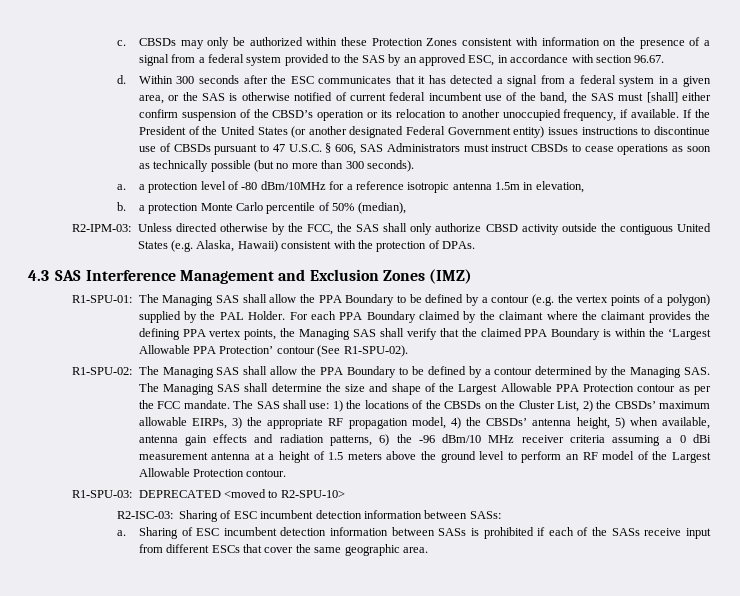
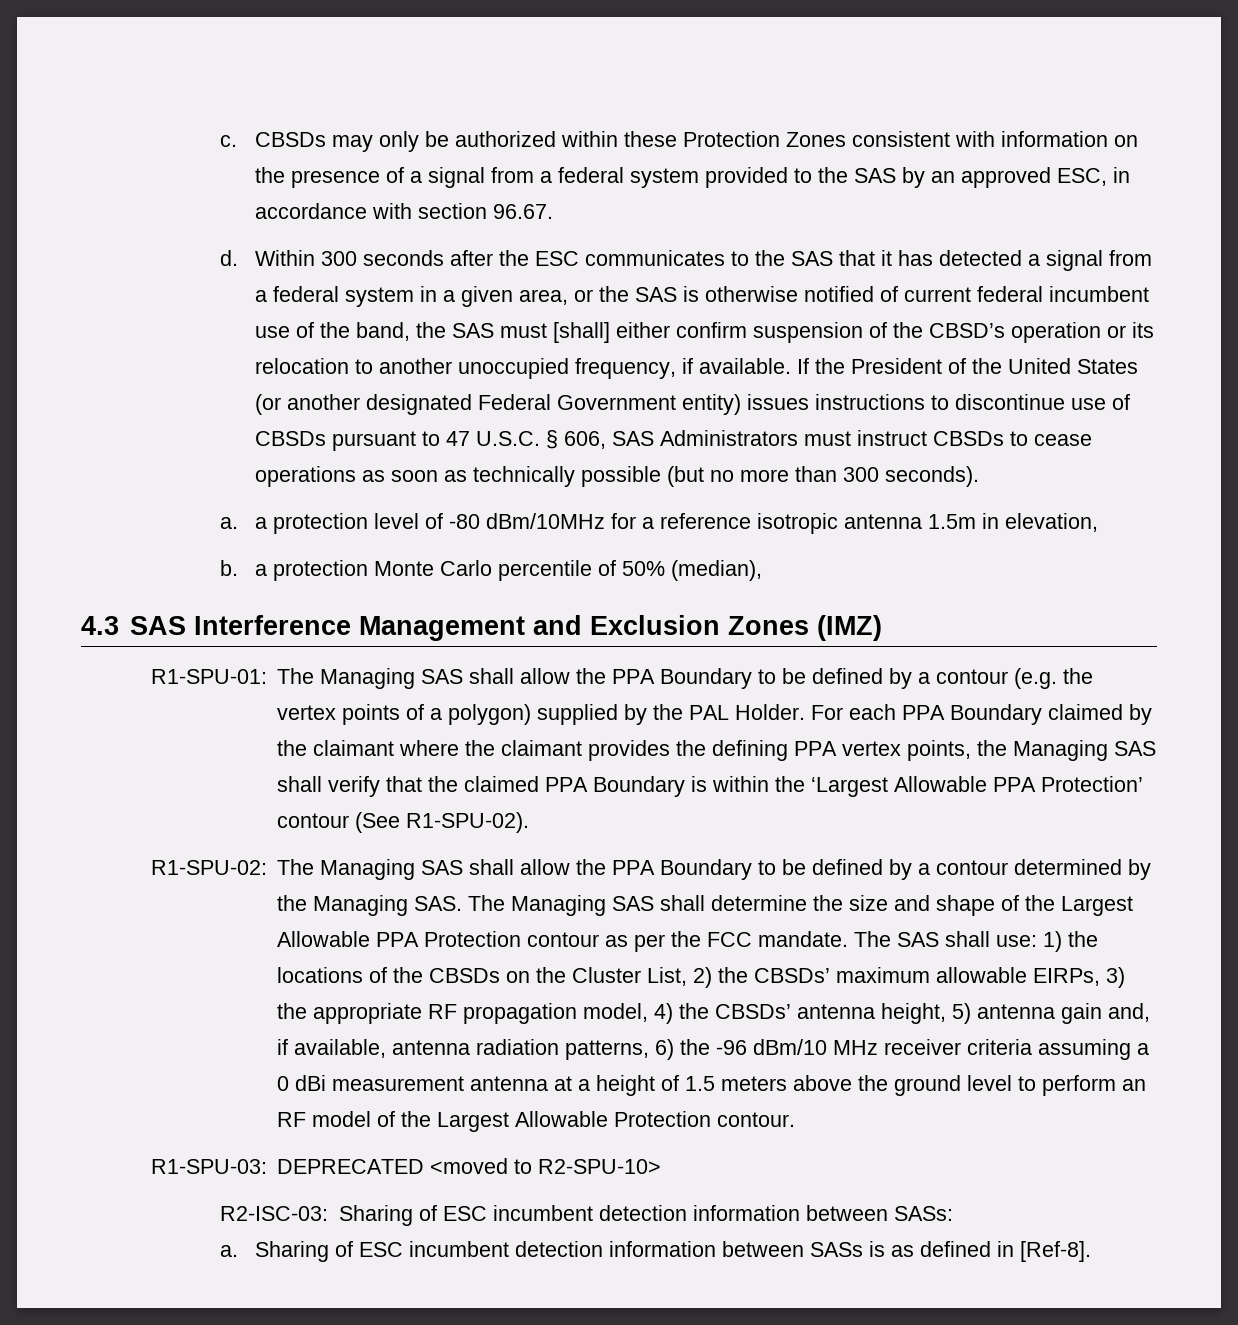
- Within 300 seconds after the ESC communicates that it has detected a signal from a federal system in a given area, or the SAS is otherwise notified of current federal incumbent use of the band, the SAS must [shall] either confirm suspension of the CBSD’s operation or its relocation to another unoccupied frequency, if available.
+ Within 300 seconds after the ESC communicates to the SAS that it has detected a signal from a federal system in a given area, or the SAS is otherwise notified of current federal incumbent use of the band, the SAS must [shall] either confirm suspension of the CBSD’s operation or its relocation to another unoccupied frequency, if available.
- R2-IPM-03: Unless directed otherwise by the FCC, the SAS shall only authorize CBSD activity outside the contiguous United States (e.g. Alaska, Hawaii) consistent with the protection of DPAs.
- 1) the locations of the CBSDs on the Cluster List, 2) the CBSDs’ maximum allowable EIRPs, 3) the appropriate RF propagation model, 4) the CBSDs’ antenna height, 5) when available, antenna gain effects and radiation patterns, 6) the -96 dBm/10 MHz receiver criteria assuming a 0 dBi measurement antenna at a height of 1.5 meters above the ground level to perform an RF model of the Largest Allowable Protection contour.
+ 1) the locations of the CBSDs on the Cluster List, 2) the CBSDs’ maximum allowable EIRPs, 3) the appropriate RF propagation model, 4) the CBSDs’ antenna height, 5) antenna gain and, if available, antenna radiation patterns, 6) the -96 dBm/10 MHz receiver criteria assuming a 0 dBi measurement antenna at a height of 1.5 meters above the ground level to perform an RF model of the Largest Allowable Protection contour.
- Sharing of ESC incumbent detection information between SASs is prohibited if each of the SASs receive input from different ESCs that cover the same geographic area.
+ Sharing of ESC incumbent detection information between SASs is as defined in [Ref-8].

